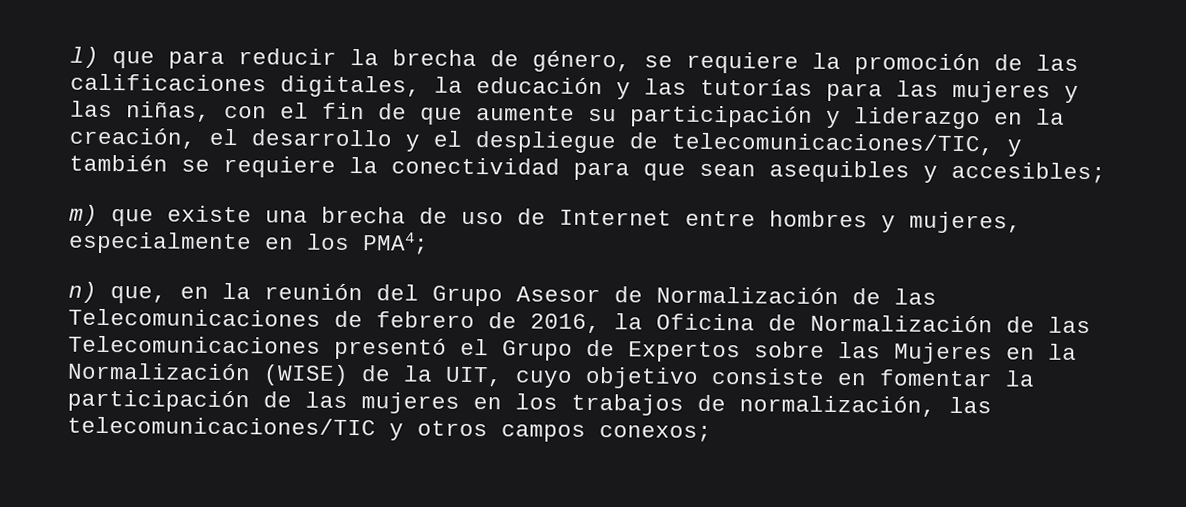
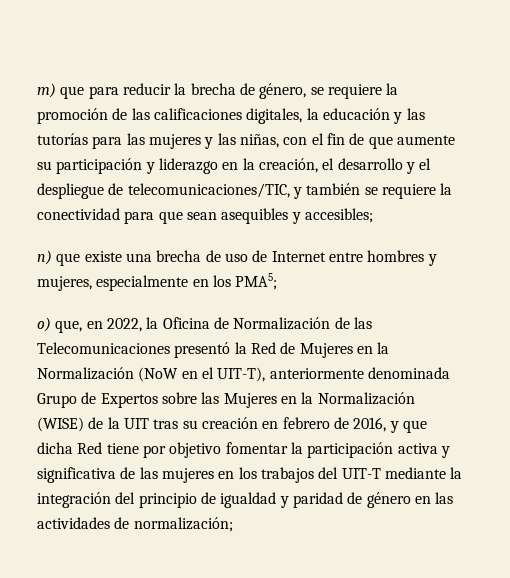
- l) que para reducir la brecha de género, se requiere la promoción de las calificaciones digitales, la educación y las tutorías para las mujeres y las niñas, con el fin de que aumente su participación y liderazgo en la creación, el desarrollo y el despliegue de telecomunicaciones/TIC, y también se requiere la conectividad para que sean asequibles y accesibles;
+ m) que para reducir la brecha de género, se requiere la promoción de las calificaciones digitales, la educación y las tutorías para las mujeres y las niñas, con el fin de que aumente su participación y liderazgo en la creación, el desarrollo y el despliegue de telecomunicaciones/TIC, y también se requiere la conectividad para que sean asequibles y accesibles;
- m) que existe una brecha de uso de Internet entre hombres y mujeres, especialmente en los PMA4;
- n) que, en la reunión del Grupo Asesor de Normalización de las Telecomunicaciones de febrero de 2016, la Oficina de Normalización de las Telecomunicaciones presentó el Grupo de Expertos sobre las Mujeres en la Normalización (WISE) de la UIT, cuyo objetivo consiste en fomentar la participación de las mujeres en los trabajos de normalización, las telecomunicaciones/TIC y otros campos conexos;
+ n) que existe una brecha de uso de Internet entre hombres y mujeres, especialmente en los PMA5;
+ o) que, en 2022, la Oficina de Normalización de las Telecomunicaciones presentó la Red de Mujeres en la Normalización (NoW en el UIT-T), anteriormente denominada Grupo de Expertos sobre las Mujeres en la Normalización (WISE) de la UIT tras su creación en febrero de 2016, y que dicha Red tiene por objetivo fomentar la participación activa y significativa de las mujeres en los trabajos del UIT-T mediante la integración del principio de igualdad y paridad de género en las actividades de normalización;

